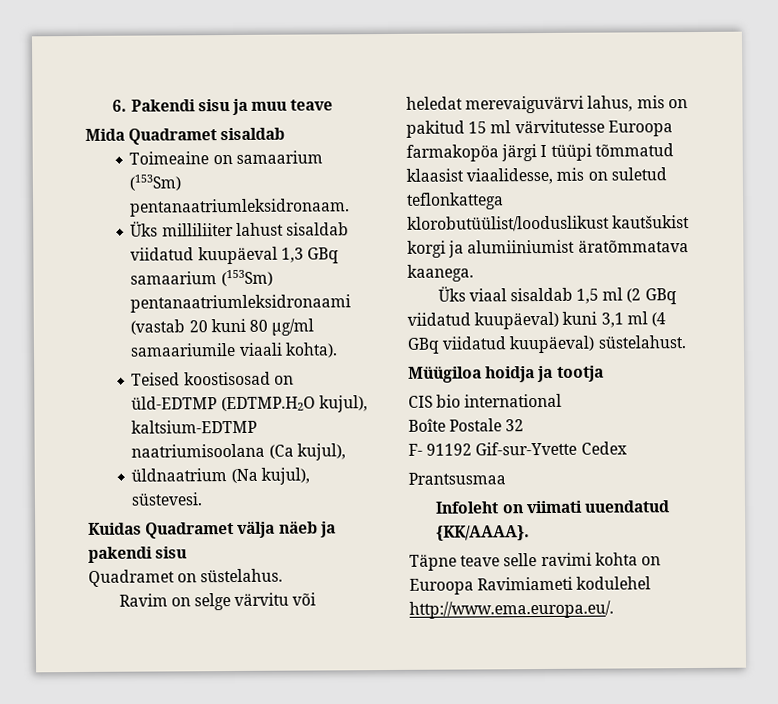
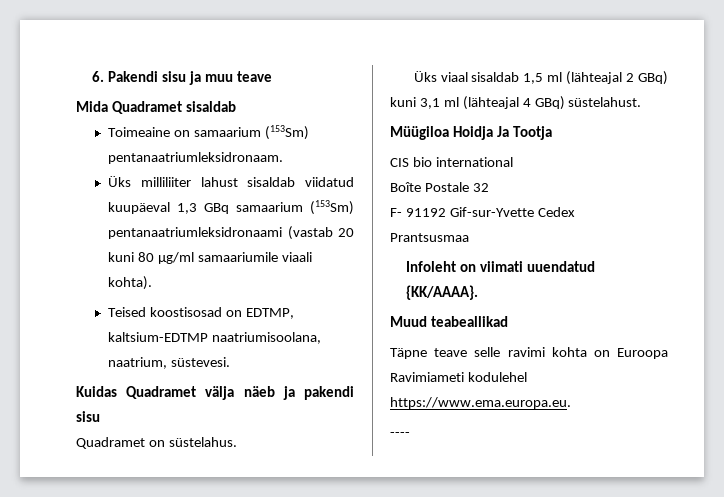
- Teised koostisosad on üld-EDTMP (EDTMP.H2O kujul), kaltsium-EDTMP naatriumisoolana (Ca kujul),
- üldnaatrium (Na kujul), süstevesi.
+ Teised koostisosad on EDTMP, kaltsium-EDTMP naatriumisoolana, naatrium, süstevesi.
- Ravim on selge värvitu või heledat merevaiguvärvi lahus, mis on pakitud 15 ml värvitutesse Euroopa farmakopöa järgi I tüüpi tõmmatud klaasist viaalidesse, mis on suletud teflonkattega klorobutüülist/looduslikust kautšukist korgi ja alumiiniumist äratõmmatava kaanega.
- Üks viaal sisaldab 1,5 ml (2 GBq viidatud kuupäeval) kuni 3,1 ml (4 GBq viidatud kuupäeval) süstelahust.
+ Üks viaal sisaldab 1,5 ml (lähteajal 2 GBq) kuni 3,1 ml (lähteajal 4 GBq) süstelahust.
- Müügiloa hoidja ja tootja
+ Müügiloa Hoidja Ja Tootja
+ Muud teabeallikad
- Täpne teave selle ravimi kohta on Euroopa Ravimiameti kodulehel http://www.ema.europa.eu/.
+ Täpne teave selle ravimi kohta on Euroopa Ravimiameti kodulehel https://www.ema.europa.eu.
+ ----

